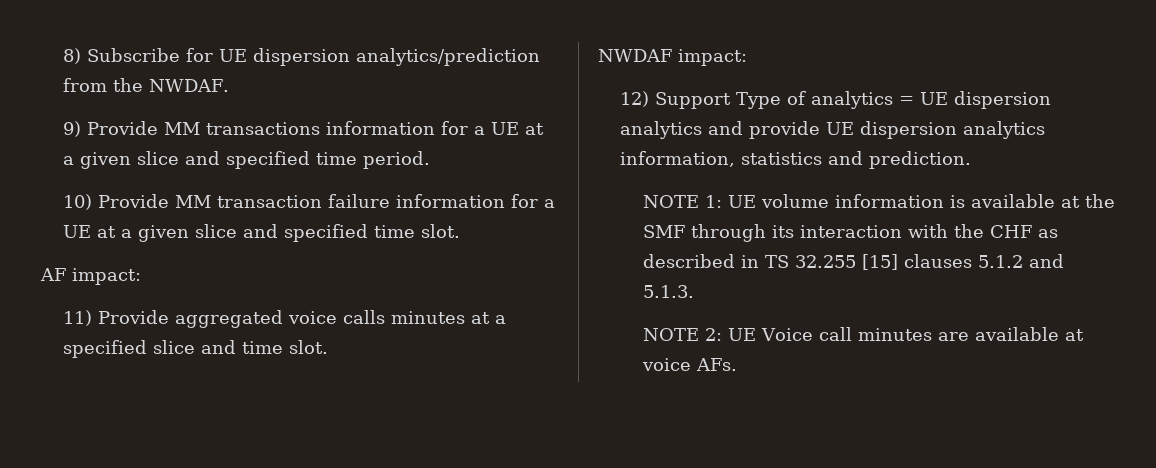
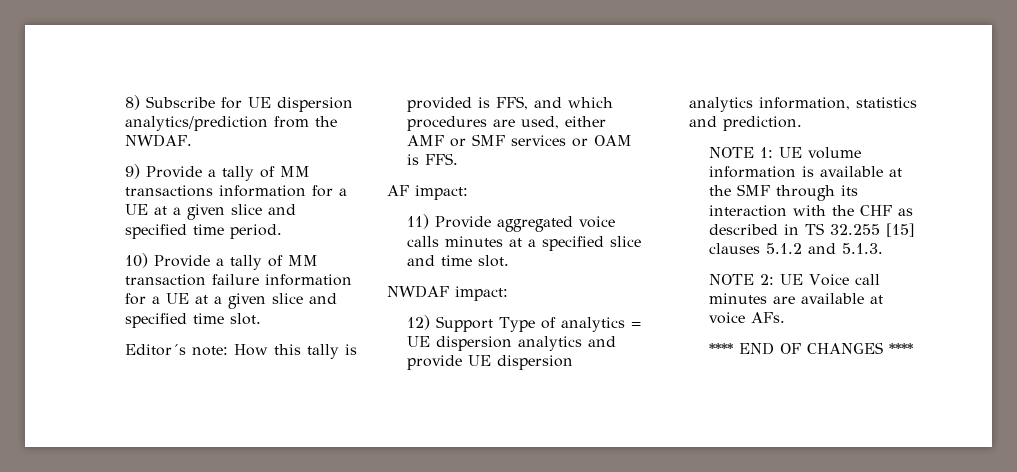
- 9) Provide MM transactions information for a UE at a given slice and specified time period.
+ 9) Provide a tally of MM transactions information for a UE at a given slice and specified time period.
- 10) Provide MM transaction failure information for a UE at a given slice and specified time slot.
+ 10) Provide a tally of MM transaction failure information for a UE at a given slice and specified time slot.
+ Editor´s note: How this tally is provided is FFS, and which procedures are used, either AMF or SMF services or OAM is FFS.
+ **** END OF CHANGES ****

